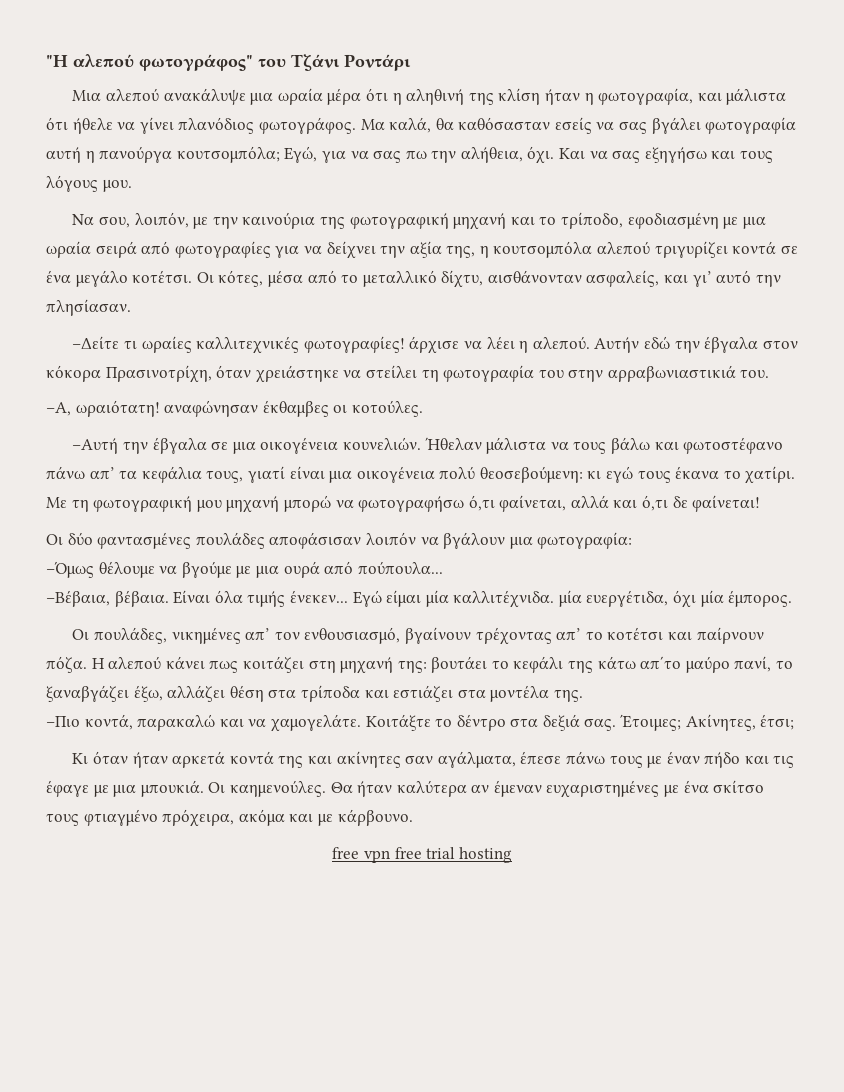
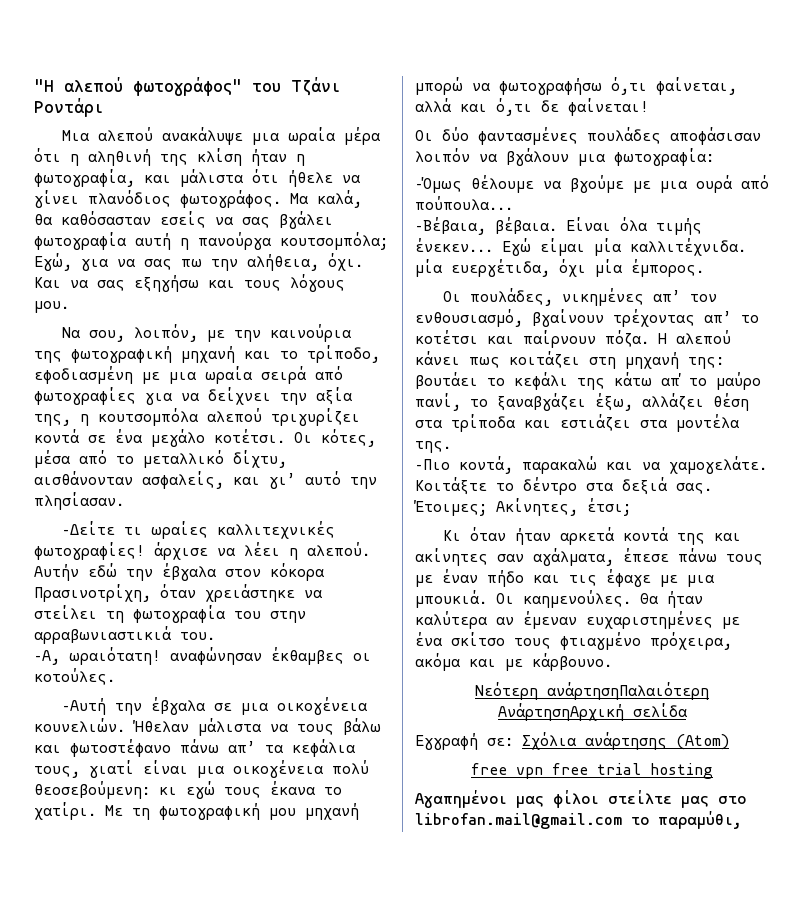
+ Νεότερη ανάρτησηΠαλαιότερη ΑνάρτησηΑρχική σελίδα
+ Εγγραφή σε: Σχόλια ανάρτησης (Atom)
+ Aγαπημένοι μας φίλοι στείλτε μας στο librofan.mail@gmail.com το παραμύθι,

